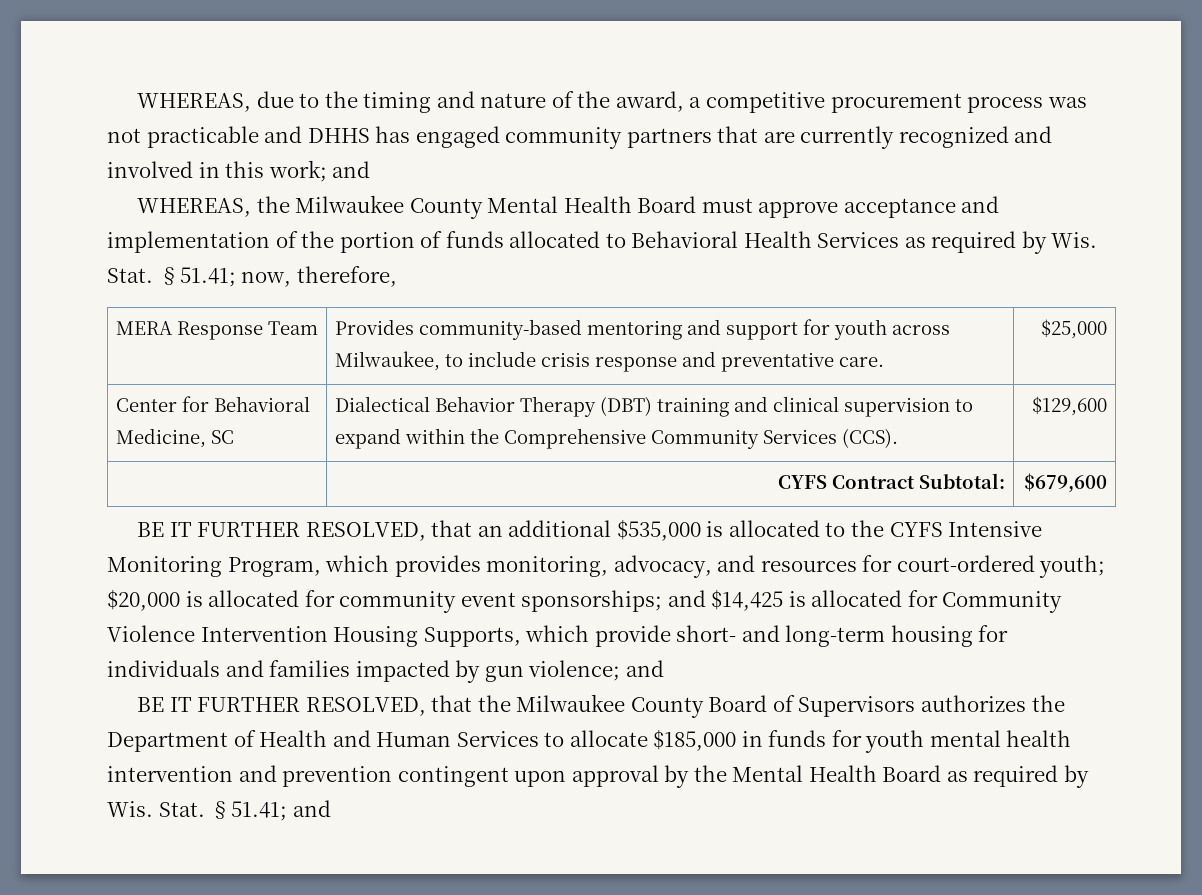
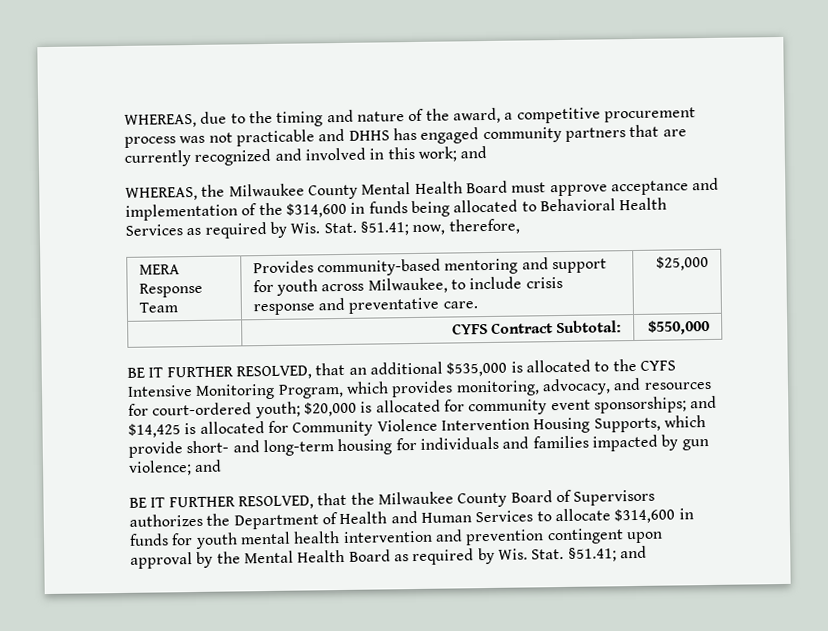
- WHEREAS, the Milwaukee County Mental Health Board must approve acceptance and implementation of the portion of funds allocated to Behavioral Health Services as required by Wis. Stat.
+ WHEREAS, the Milwaukee County Mental Health Board must approve acceptance and implementation of the $314,600 in funds being allocated to Behavioral Health Services as required by Wis. Stat.
- Center for Behavioral Medicine, SC | Dialectical Behavior Therapy (DBT) training and clinical supervision to expand within the Comprehensive Community Services (CCS). | $129,600
- | CYFS Contract Subtotal: | $679,600
+ | CYFS Contract Subtotal: | $550,000
- BE IT FURTHER RESOLVED, that the Milwaukee County Board of Supervisors authorizes the Department of Health and Human Services to allocate $185,000 in funds for youth mental health intervention and prevention contingent upon approval by the Mental Health Board as required by Wis. Stat.
+ BE IT FURTHER RESOLVED, that the Milwaukee County Board of Supervisors authorizes the Department of Health and Human Services to allocate $314,600 in funds for youth mental health intervention and prevention contingent upon approval by the Mental Health Board as required by Wis. Stat.

